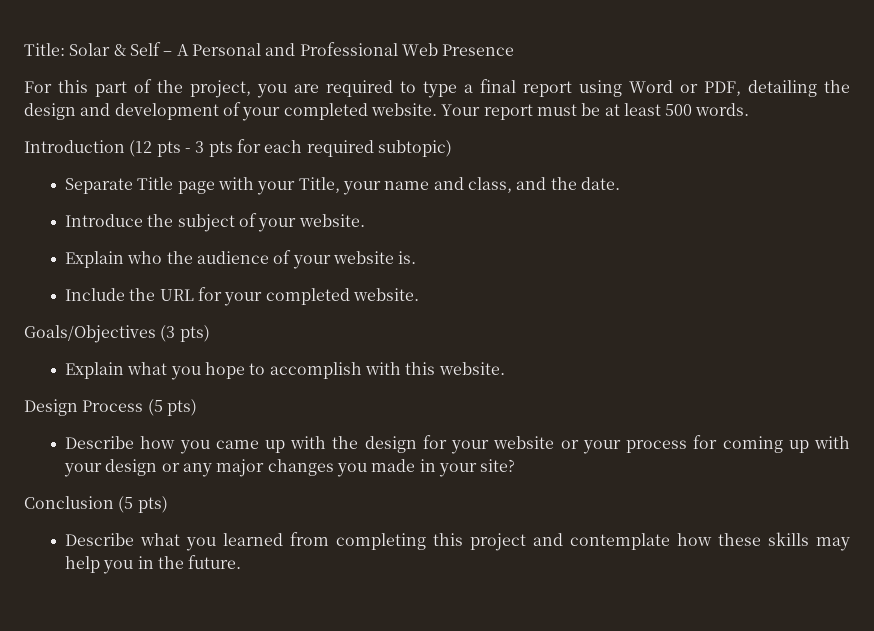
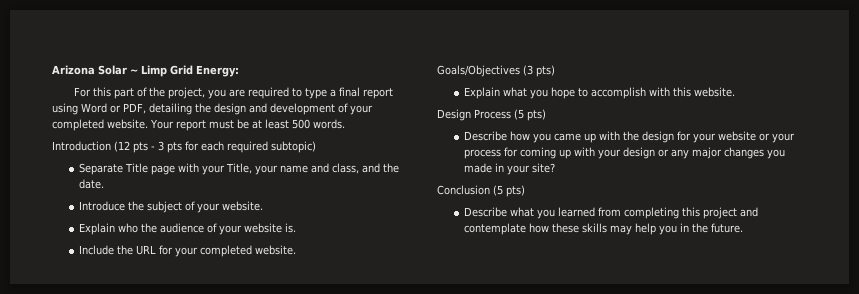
- Title: Solar & Self – A Personal and Professional Web Presence
+ Arizona Solar ~ Limp Grid Energy:

